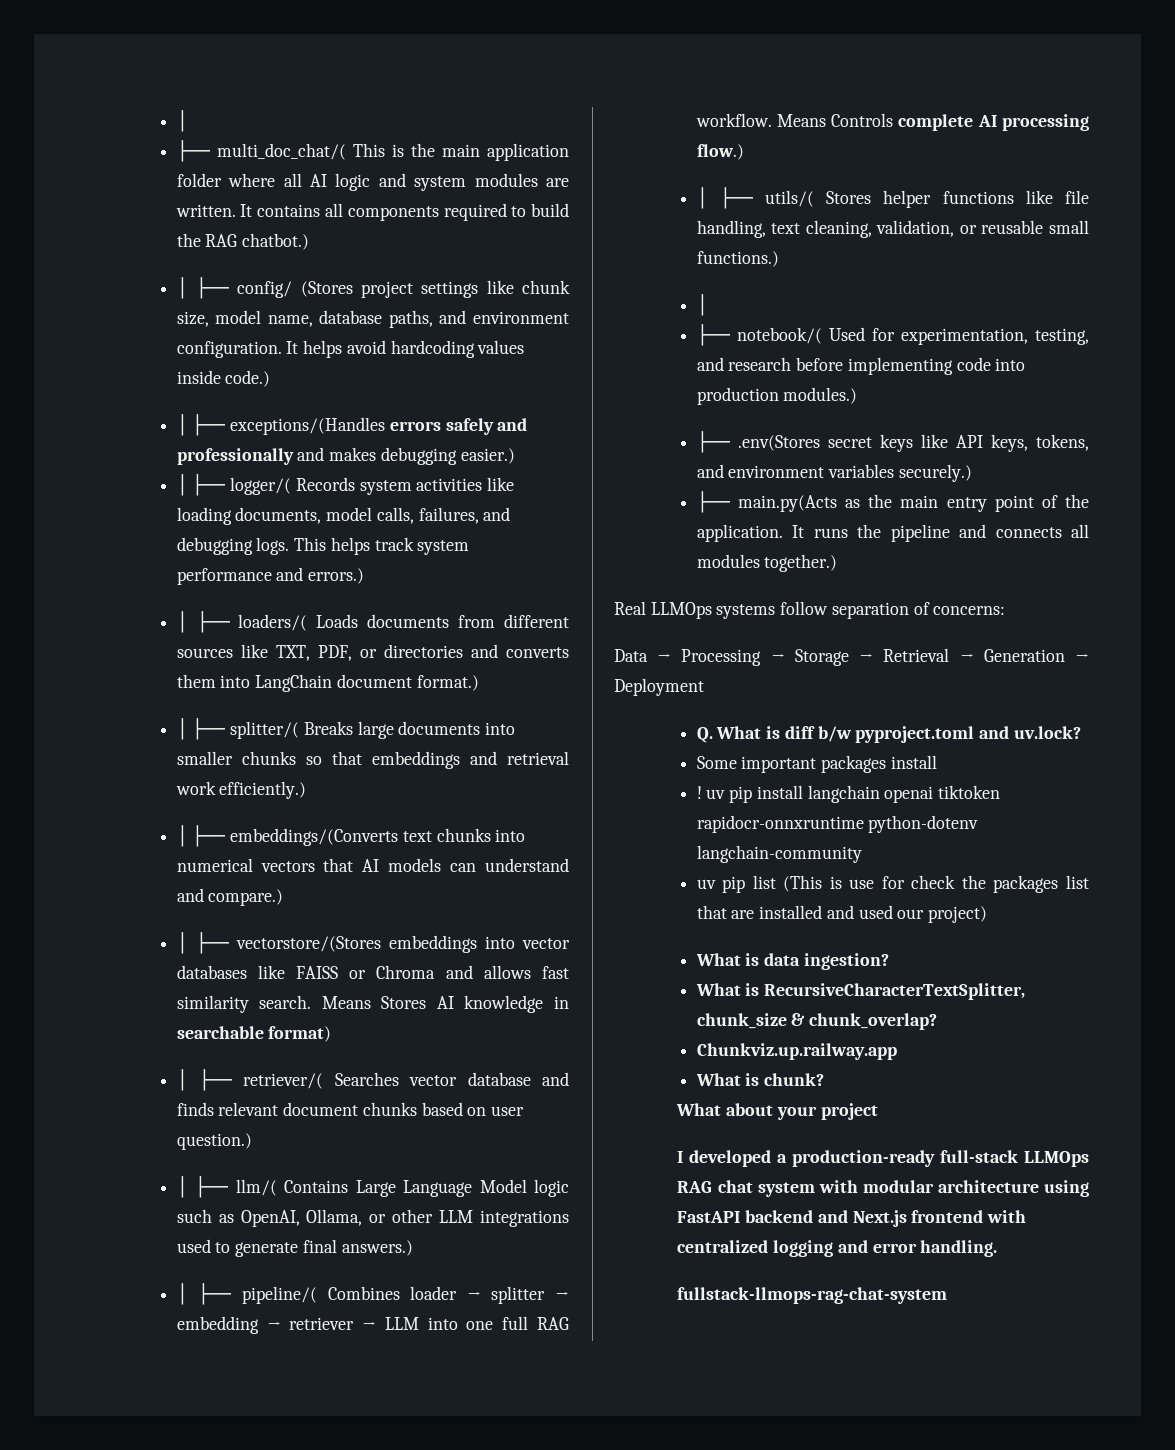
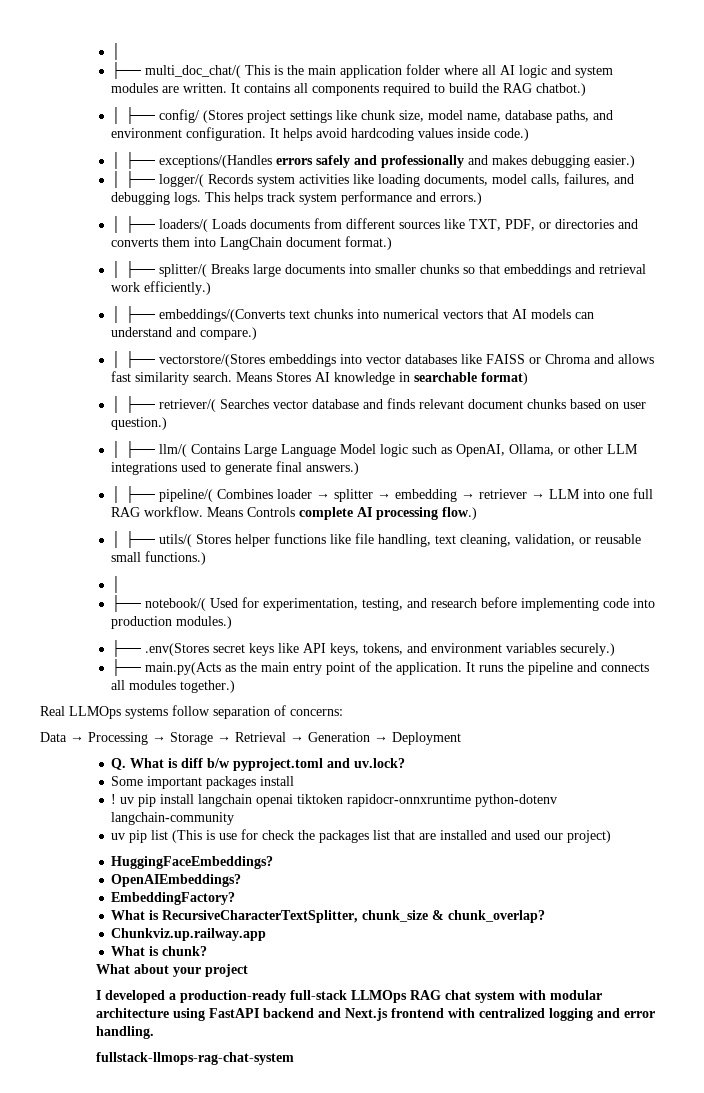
- What is data ingestion?
+ HuggingFaceEmbeddings?
+ OpenAIEmbeddings?
+ EmbeddingFactory?

